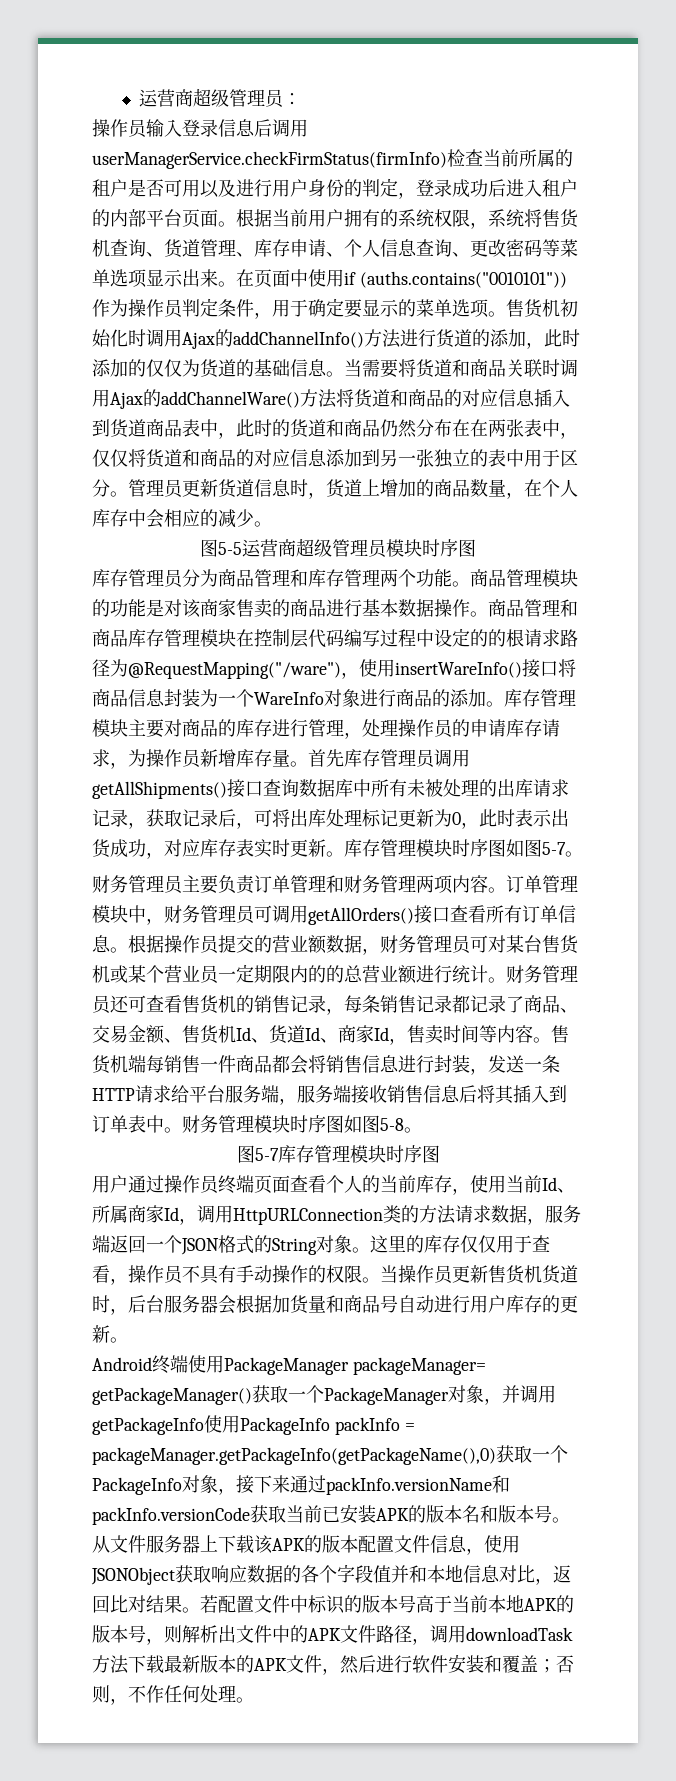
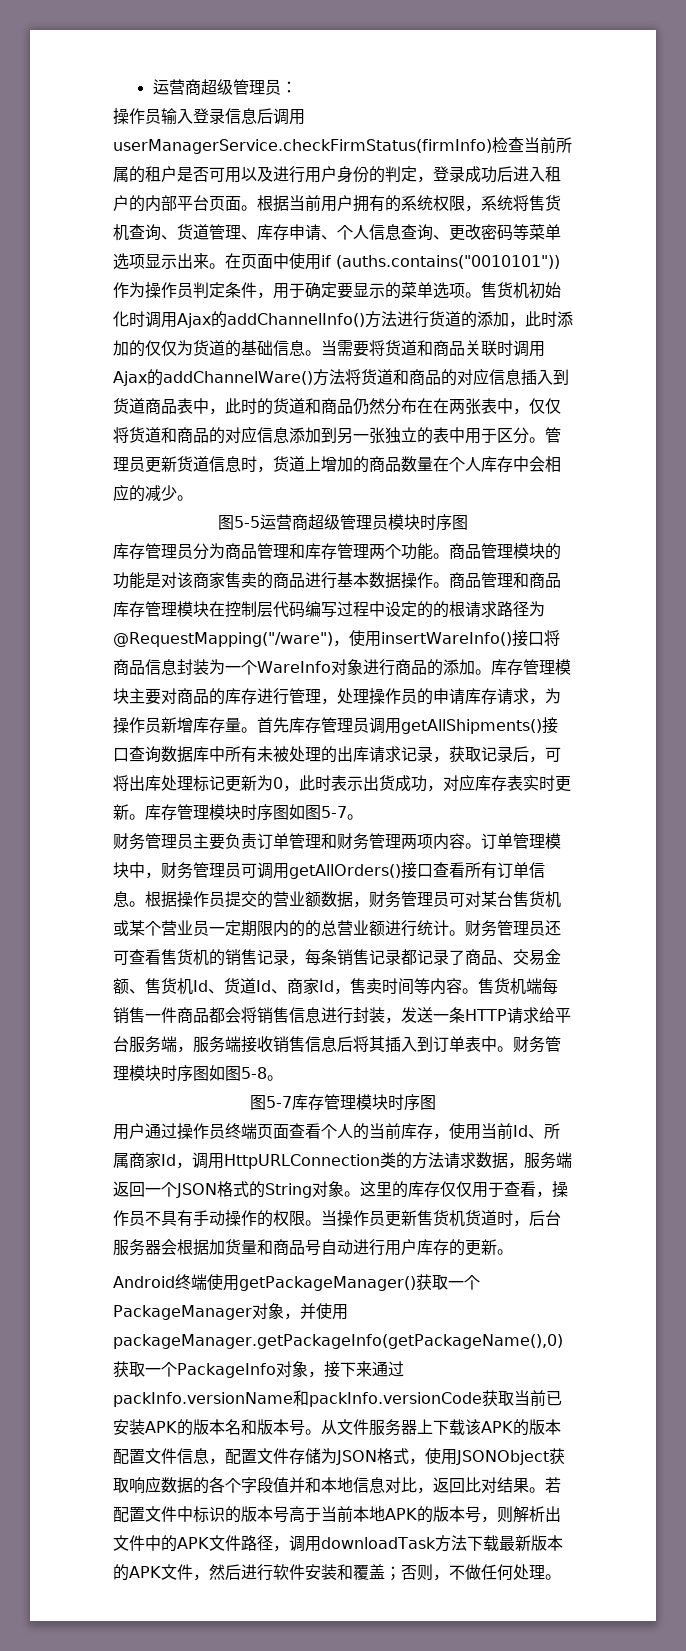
- 管理员更新货道信息时，货道上增加的商品数量，在个人库存中会相应的减少。
+ 管理员更新货道信息时，货道上增加的商品数量在个人库存中会相应的减少。
- Android终端使用PackageManager packageManager= getPackageManager()获取一个PackageManager对象，并调用getPackageInfo使用PackageInfo packInfo = packageManager.getPackageInfo(getPackageName(),0)获取一个PackageInfo对象，接下来通过packInfo.versionName和packInfo.versionCode获取当前已安装APK的版本名和版本号。
+ Android终端使用getPackageManager()获取一个PackageManager对象，并使用packageManager.getPackageInfo(getPackageName(),0)获取一个PackageInfo对象，接下来通过packInfo.versionName和packInfo.versionCode获取当前已安装APK的版本名和版本号。
- 从文件服务器上下载该APK的版本配置文件信息，使用JSONObject获取响应数据的各个字段值并和本地信息对比，返回比对结果。
+ 从文件服务器上下载该APK的版本配置文件信息，配置文件存储为JSON格式，使用JSONObject获取响应数据的各个字段值并和本地信息对比，返回比对结果。
- 若配置文件中标识的版本号高于当前本地APK的版本号，则解析出文件中的APK文件路径，调用downloadTask方法下载最新版本的APK文件，然后进行软件安装和覆盖；否则，不作任何处理。
+ 若配置文件中标识的版本号高于当前本地APK的版本号，则解析出文件中的APK文件路径，调用downloadTask方法下载最新版本的APK文件，然后进行软件安装和覆盖；否则，不做任何处理。

